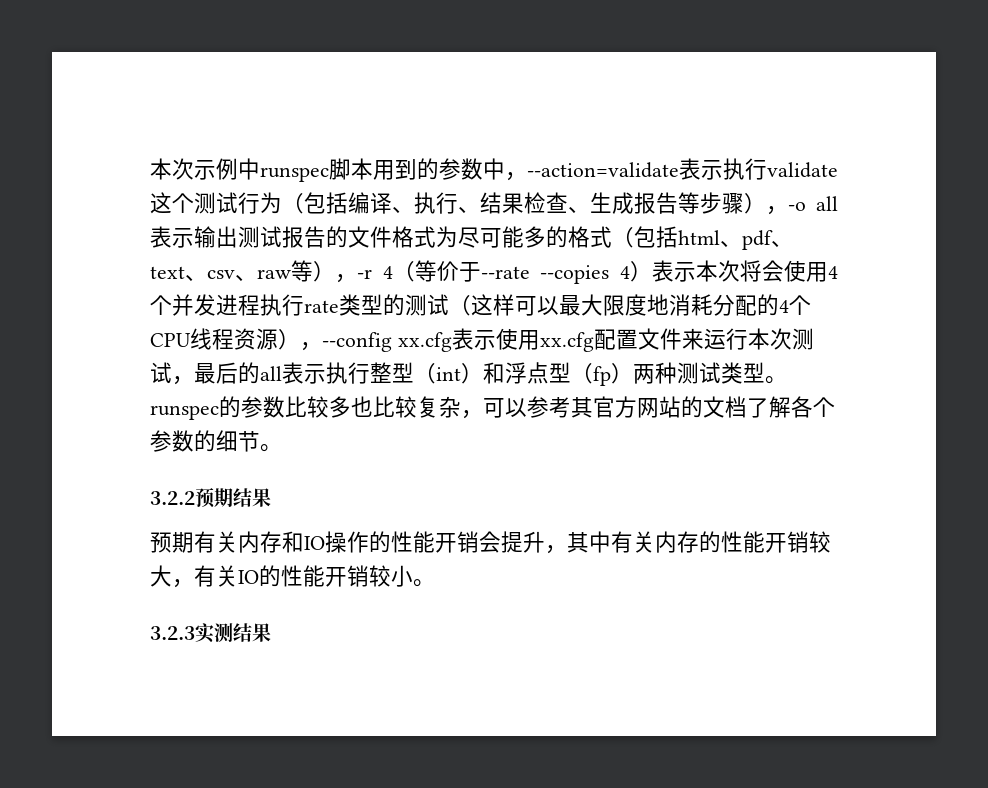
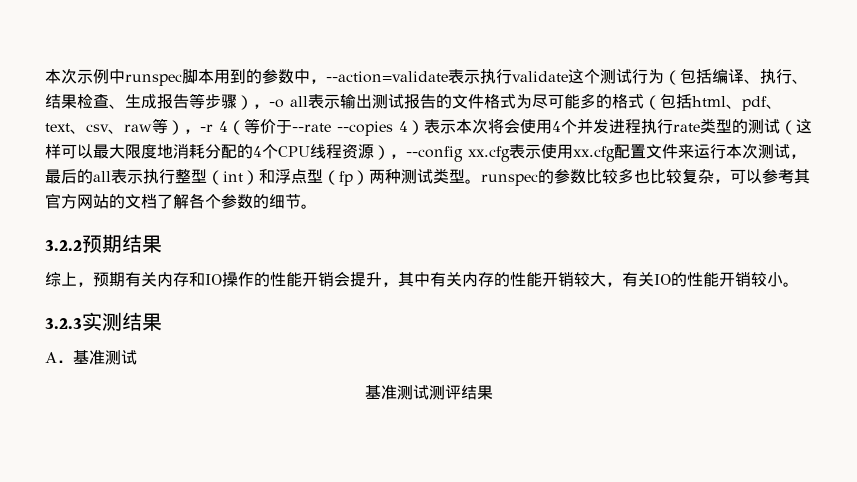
- 预期有关内存和IO操作的性能开销会提升，其中有关内存的性能开销较大，有关IO的性能开销较小。
+ 综上，预期有关内存和IO操作的性能开销会提升，其中有关内存的性能开销较大，有关IO的性能开销较小。
+ A．基准测试
+ 基准测试测评结果

